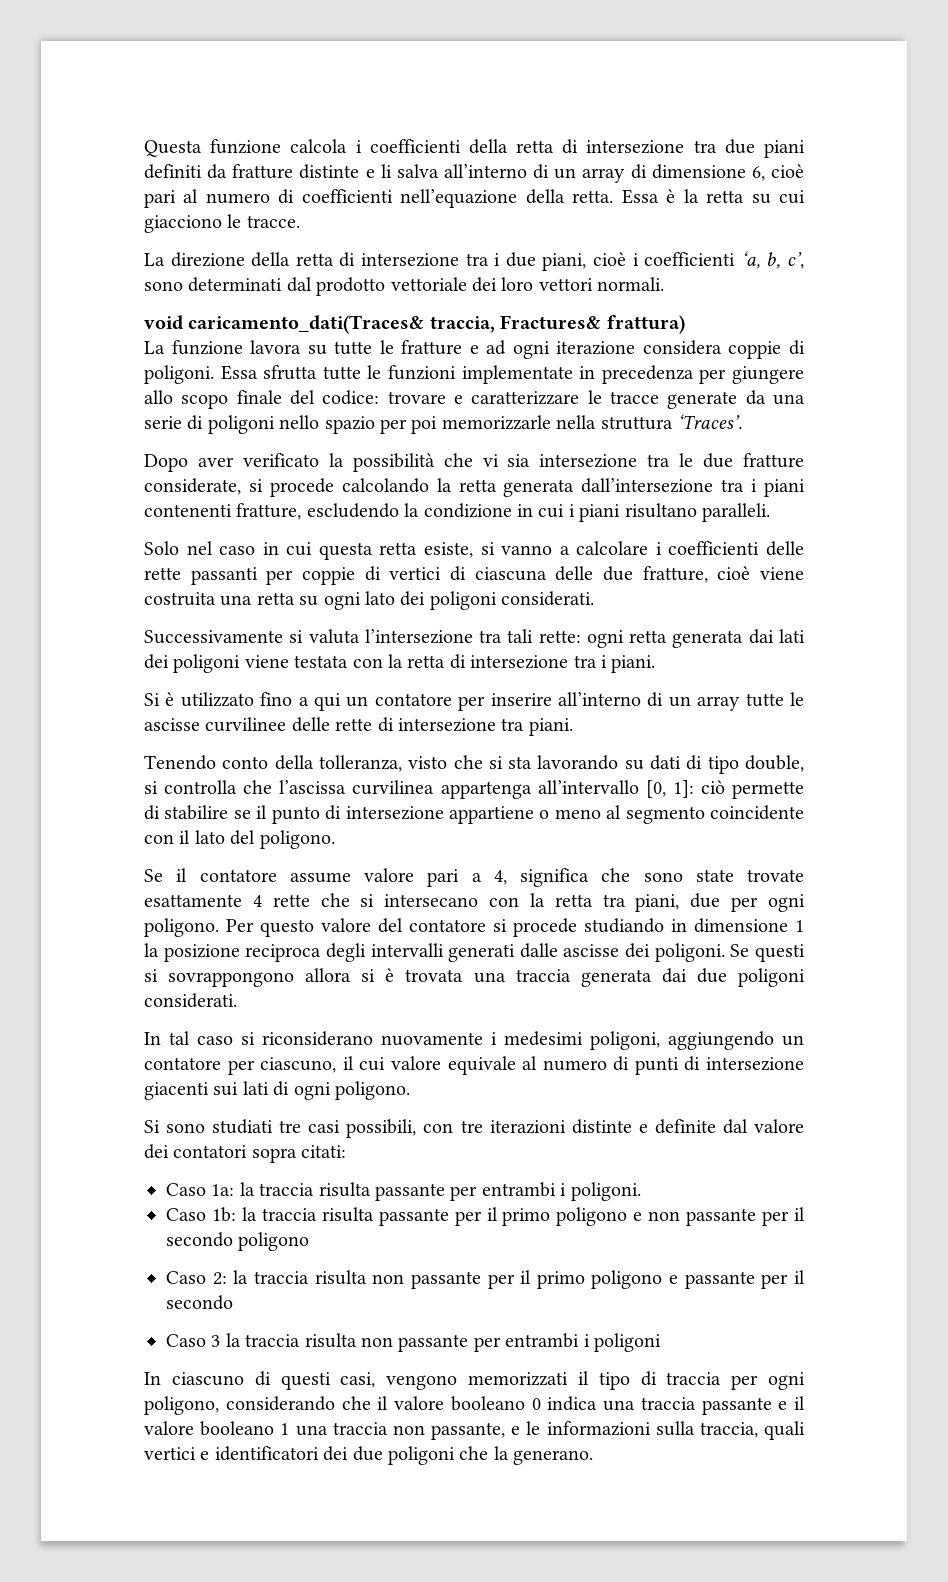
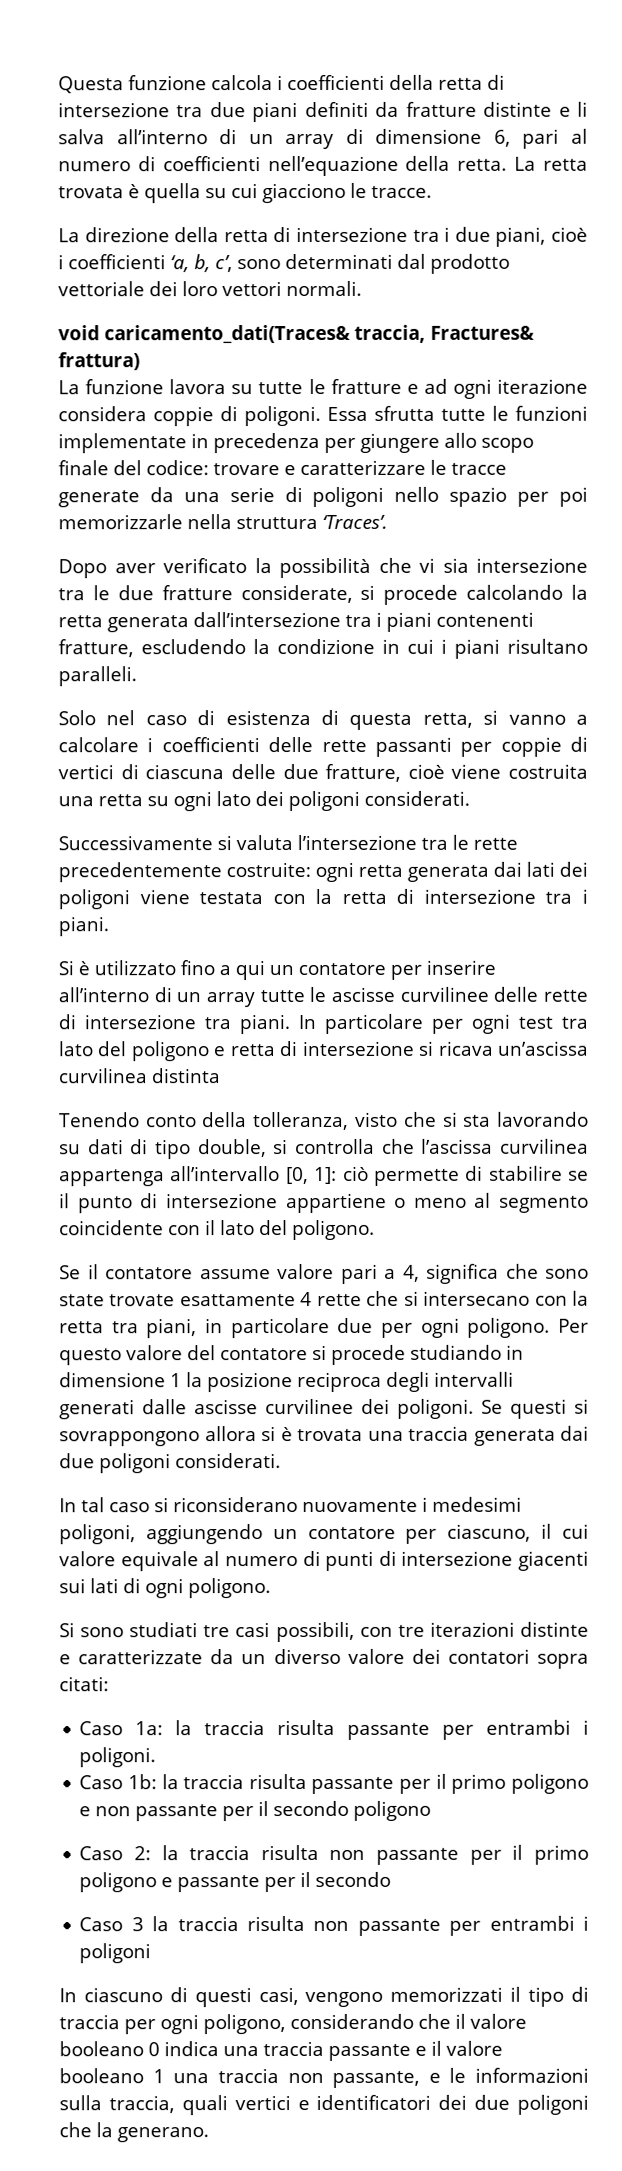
- Questa funzione calcola i coefficienti della retta di intersezione tra due piani definiti da fratture distinte e li salva all’interno di un array di dimensione 6, cioè pari al numero di coefficienti nell’equazione della retta.
+ Questa funzione calcola i coefficienti della retta di intersezione tra due piani definiti da fratture distinte e li salva all’interno di un array di dimensione 6, pari al numero di coefficienti nell’equazione della retta.
- Essa è la retta su cui giacciono le tracce.
+ La retta trovata è quella su cui giacciono le tracce.
- Solo nel caso in cui questa retta esiste, si vanno a calcolare i coefficienti delle rette passanti per coppie di vertici di ciascuna delle due fratture, cioè viene costruita una retta su ogni lato dei poligoni considerati.
+ Solo nel caso di esistenza di questa retta, si vanno a calcolare i coefficienti delle rette passanti per coppie di vertici di ciascuna delle due fratture, cioè viene costruita una retta su ogni lato dei poligoni considerati.
- Successivamente si valuta l’intersezione tra tali rette: ogni retta generata dai lati dei poligoni viene testata con la retta di intersezione tra i piani.
+ Successivamente si valuta l’intersezione tra le rette precedentemente costruite: ogni retta generata dai lati dei poligoni viene testata con la retta di intersezione tra i piani.
+ In particolare per ogni test tra lato del poligono e retta di intersezione si ricava un’ascissa curvilinea distinta
- Se il contatore assume valore pari a 4, significa che sono state trovate esattamente 4 rette che si intersecano con la retta tra piani, due per ogni poligono.
+ Se il contatore assume valore pari a 4, significa che sono state trovate esattamente 4 rette che si intersecano con la retta tra piani, in particolare due per ogni poligono.
- Per questo valore del contatore si procede studiando in dimensione 1 la posizione reciproca degli intervalli generati dalle ascisse dei poligoni.
+ Per questo valore del contatore si procede studiando in dimensione 1 la posizione reciproca degli intervalli generati dalle ascisse curvilinee dei poligoni.
- Si sono studiati tre casi possibili, con tre iterazioni distinte e definite dal valore dei contatori sopra citati:
+ Si sono studiati tre casi possibili, con tre iterazioni distinte e caratterizzate da un diverso valore dei contatori sopra citati:

